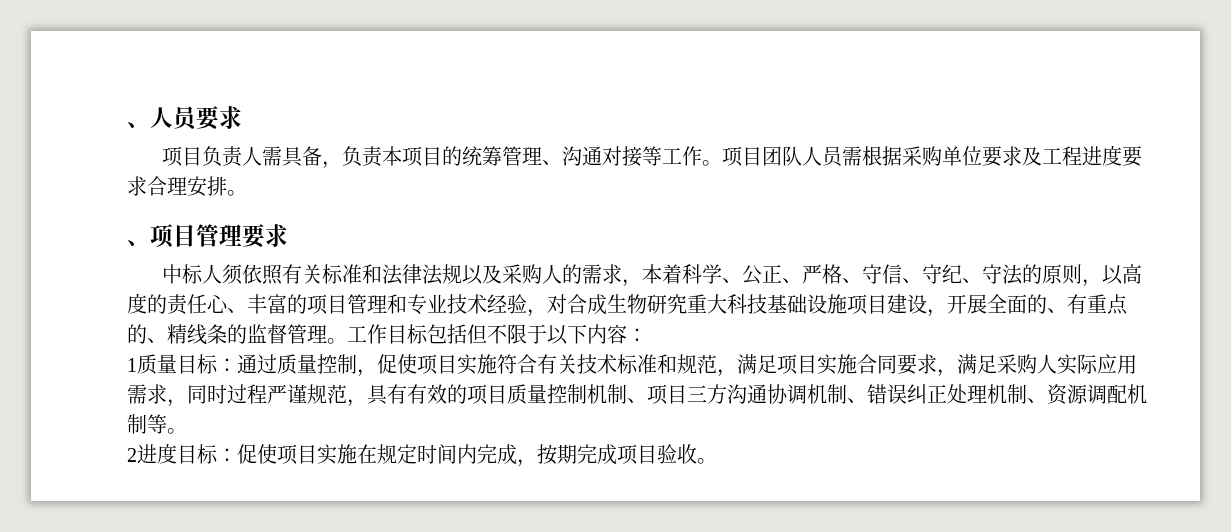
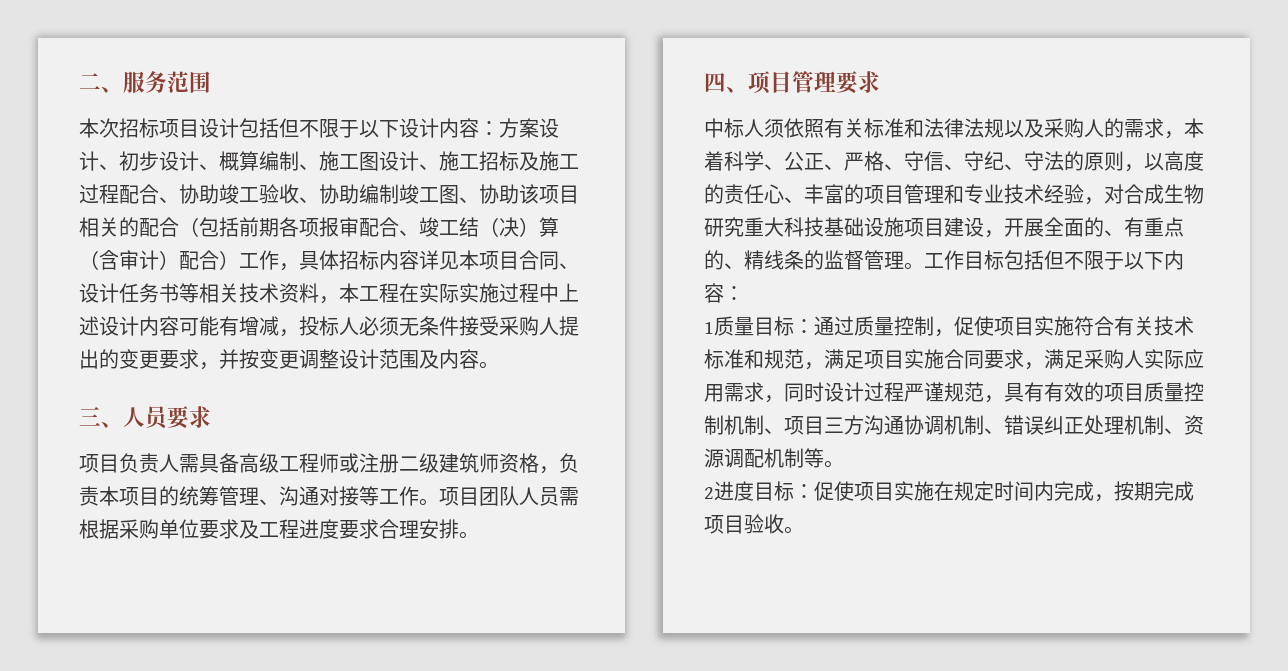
- 、人员要求
+ 二、服务范围
+ 本次招标项目设计包括但不限于以下设计内容：方案设计、初步设计、概算编制、施工图设计、施工招标及施工过程配合、协助竣工验收、协助编制竣工图、协助该项目相关的配合（包括前期各项报审配合、竣工结（决）算（含审计）配合）工作，具体招标内容详见本项目合同、设计任务书等相关技术资料，本工程在实际实施过程中上述设计内容可能有增减，投标人必须无条件接受采购人提出的变更要求，并按变更调整设计范围及内容。
+ 三、人员要求
- 项目负责人需具备，负责本项目的统筹管理、沟通对接等工作。
+ 项目负责人需具备高级工程师或注册二级建筑师资格，负责本项目的统筹管理、沟通对接等工作。
- 、项目管理要求
+ 四、项目管理要求
- 1质量目标：通过质量控制，促使项目实施符合有关技术标准和规范，满足项目实施合同要求，满足采购人实际应用需求，同时过程严谨规范，具有有效的项目质量控制机制、项目三方沟通协调机制、错误纠正处理机制、资源调配机制等。
+ 1质量目标：通过质量控制，促使项目实施符合有关技术标准和规范，满足项目实施合同要求，满足采购人实际应用需求，同时设计过程严谨规范，具有有效的项目质量控制机制、项目三方沟通协调机制、错误纠正处理机制、资源调配机制等。

